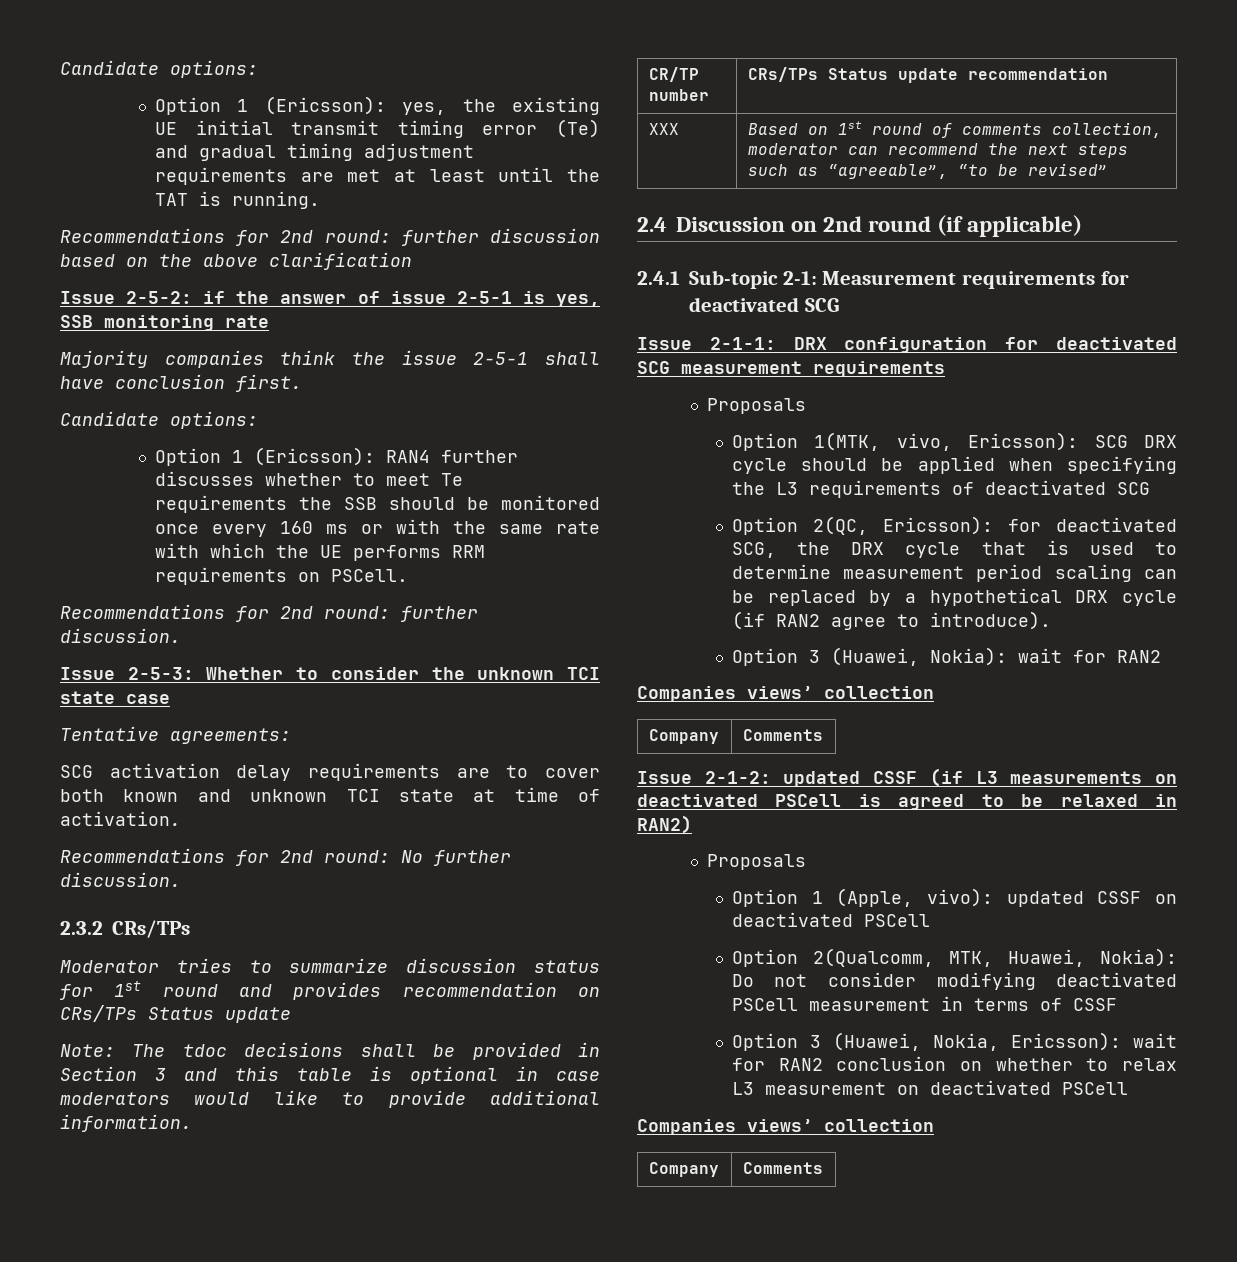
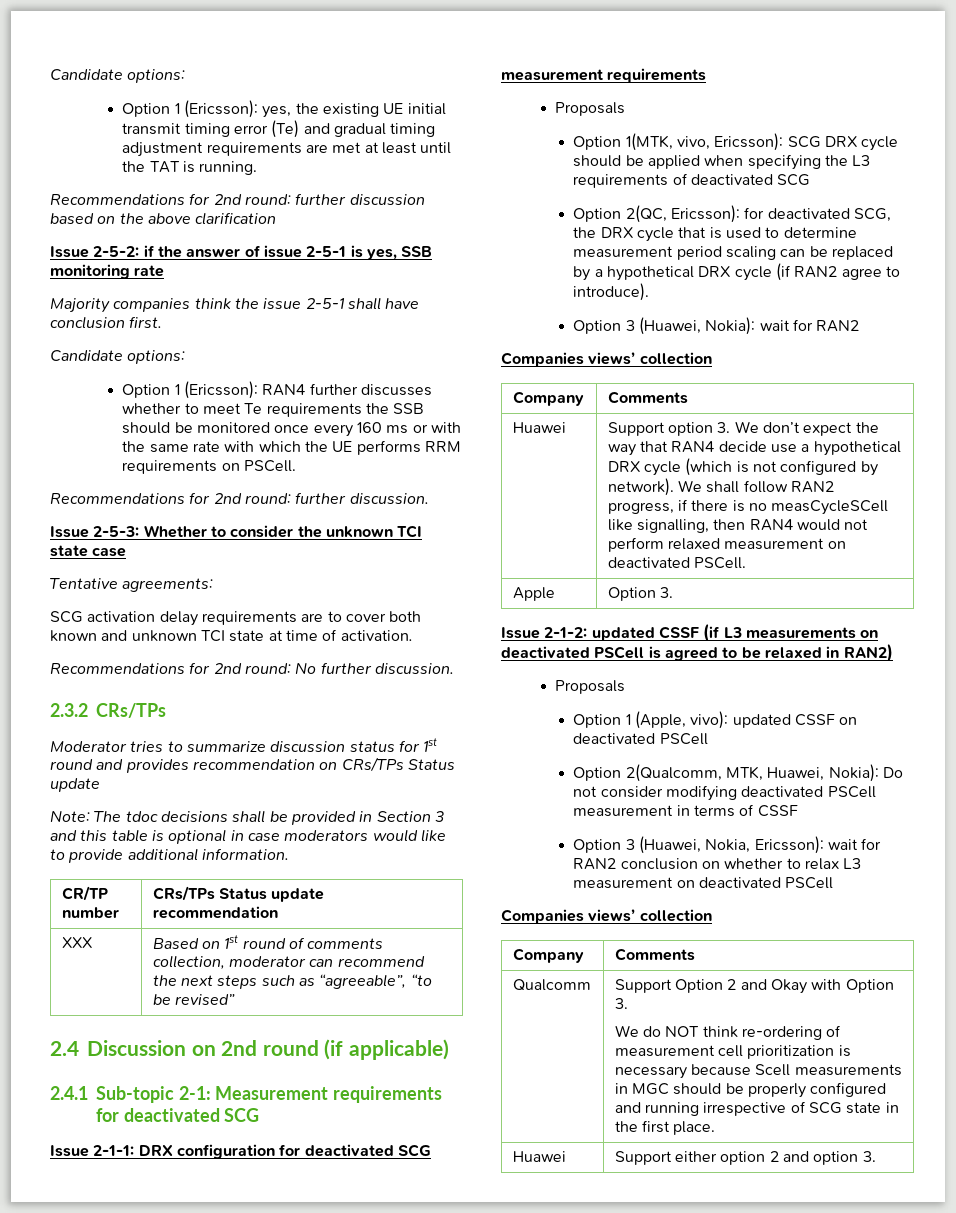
+ Huawei | Support option 3. We don’t expect the way that RAN4 decide use a hypothetical DRX cycle (which is not configured by network). We shall follow RAN2 progress, if there is no measCycleSCell like signalling, then RAN4 would not perform relaxed measurement on deactivated PSCell.
+ Apple | Option 3.
+ Qualcomm | Support Option 2 and Okay with Option 3.
+ We do NOT think re-ordering of measurement cell prioritization is necessary because Scell measurements in MGC should be properly configured and running irrespective of SCG state in the first place.
+ Huawei | Support either option 2 and option 3.

